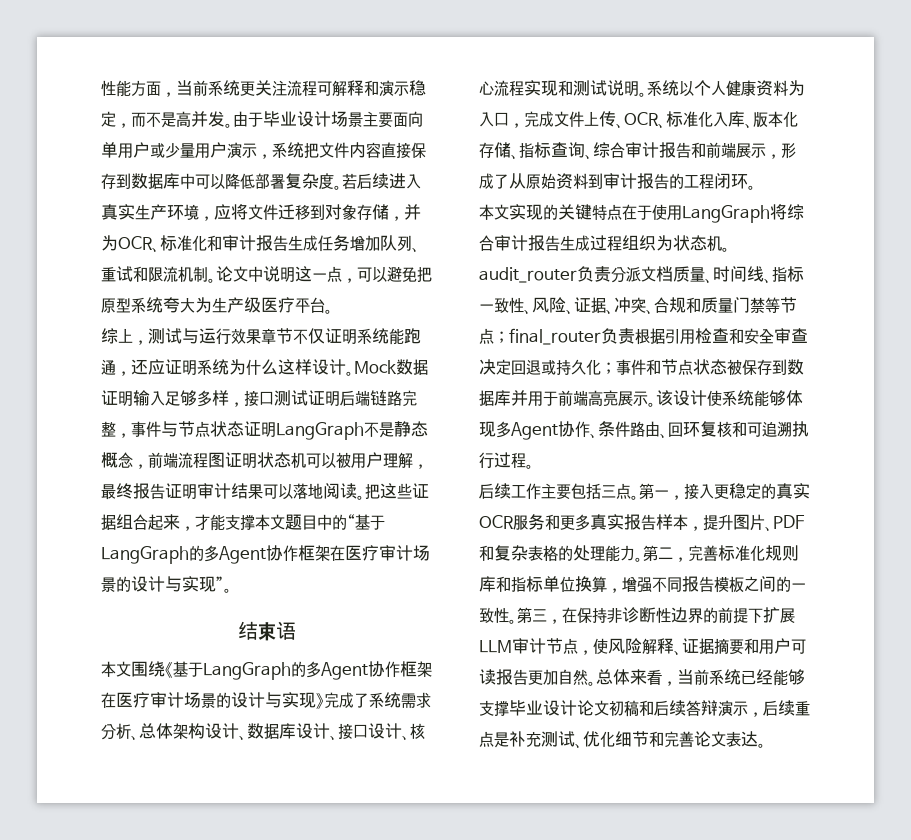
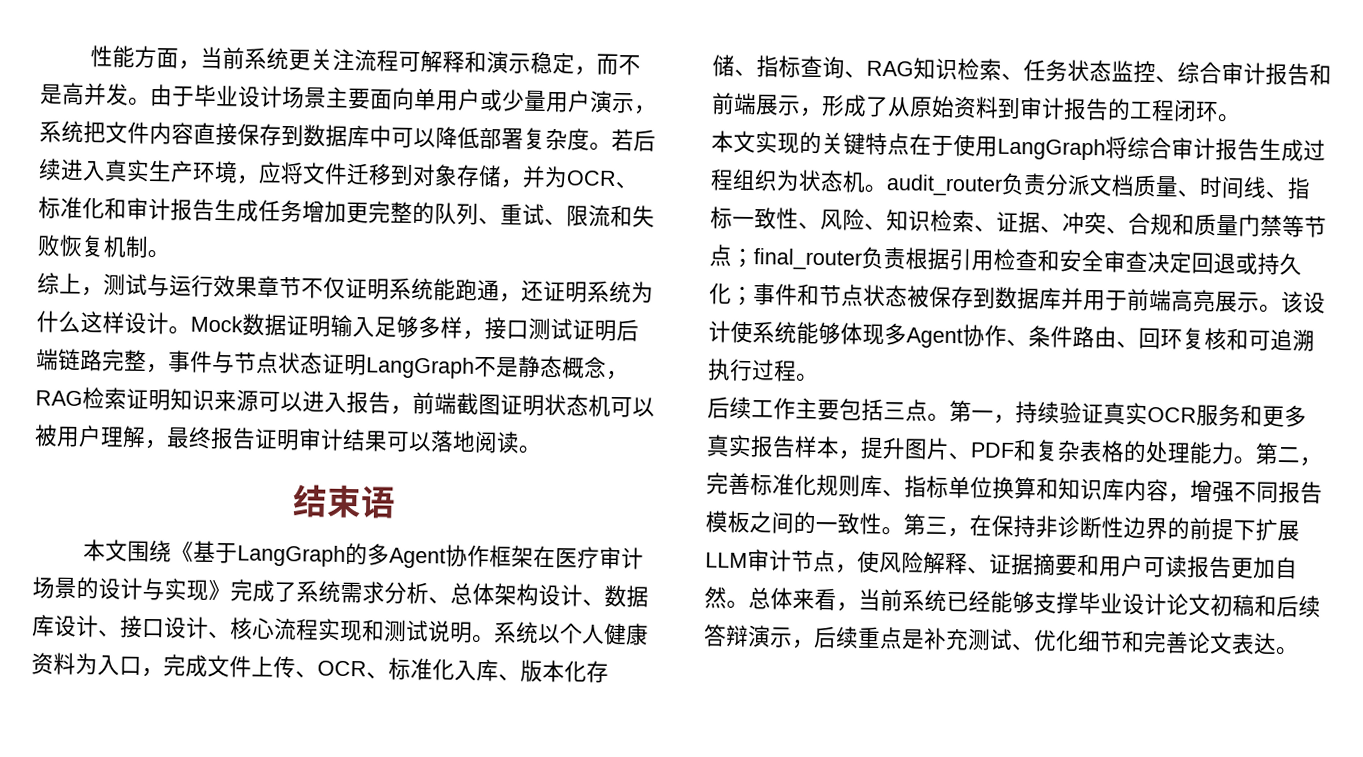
- 若后续进入真实生产环境，应将文件迁移到对象存储，并为OCR、标准化和审计报告生成任务增加队列、重试和限流机制。论文中说明这一点，可以避免把原型系统夸大为生产级医疗平台。
+ 若后续进入真实生产环境，应将文件迁移到对象存储，并为OCR、标准化和审计报告生成任务增加更完整的队列、重试、限流和失败恢复机制。
- 综上，测试与运行效果章节不仅证明系统能跑通，还应证明系统为什么这样设计。
+ 综上，测试与运行效果章节不仅证明系统能跑通，还证明系统为什么这样设计。
- Mock数据证明输入足够多样，接口测试证明后端链路完整，事件与节点状态证明LangGraph不是静态概念，前端流程图证明状态机可以被用户理解，最终报告证明审计结果可以落地阅读。把这些证据组合起来，才能支撑本文题目中的“基于LangGraph的多Agent协作框架在医疗审计场景的设计与实现”。
+ Mock数据证明输入足够多样，接口测试证明后端链路完整，事件与节点状态证明LangGraph不是静态概念，RAG检索证明知识来源可以进入报告，前端截图证明状态机可以被用户理解，最终报告证明审计结果可以落地阅读。
- 系统以个人健康资料为入口，完成文件上传、OCR、标准化入库、版本化存储、指标查询、综合审计报告和前端展示，形成了从原始资料到审计报告的工程闭环。
+ 系统以个人健康资料为入口，完成文件上传、OCR、标准化入库、版本化存储、指标查询、RAG知识检索、任务状态监控、综合审计报告和前端展示，形成了从原始资料到审计报告的工程闭环。
- 本文实现的关键特点在于使用LangGraph将综合审计报告生成过程组织为状态机。audit_router负责分派文档质量、时间线、指标一致性、风险、证据、冲突、合规和质量门禁等节点；
+ 本文实现的关键特点在于使用LangGraph将综合审计报告生成过程组织为状态机。audit_router负责分派文档质量、时间线、指标一致性、风险、知识检索、证据、冲突、合规和质量门禁等节点；
- 第一，接入更稳定的真实OCR服务和更多真实报告样本，提升图片、PDF和复杂表格的处理能力。
+ 第一，持续验证真实OCR服务和更多真实报告样本，提升图片、PDF和复杂表格的处理能力。
- 第二，完善标准化规则库和指标单位换算，增强不同报告模板之间的一致性。
+ 第二，完善标准化规则库、指标单位换算和知识库内容，增强不同报告模板之间的一致性。

